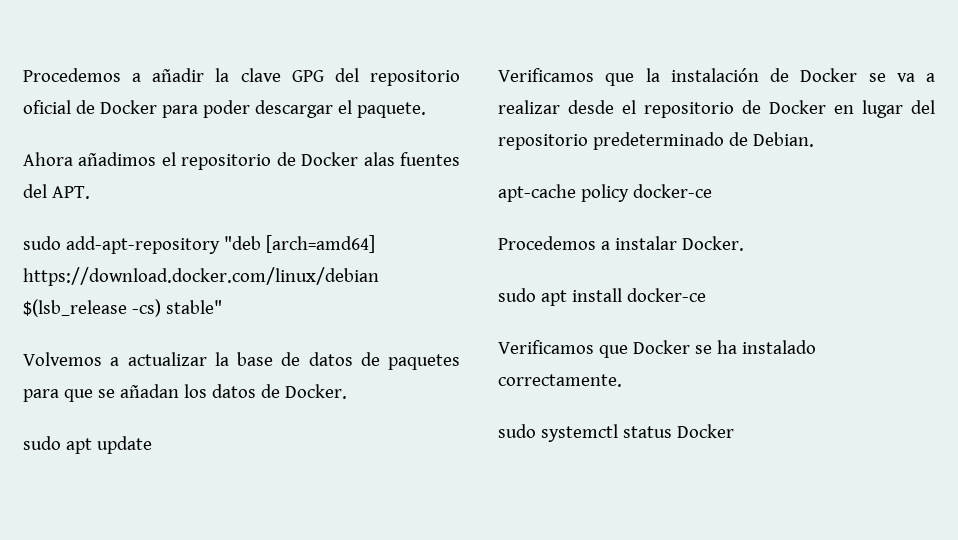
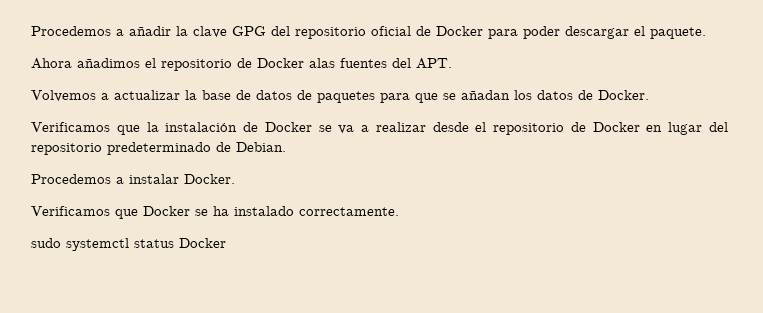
- sudo add-apt-repository "deb [arch=amd64] https://download.docker.com/linux/debian $(lsb_release -cs) stable"
- sudo apt update
- apt-cache policy docker-ce
- sudo apt install docker-ce

